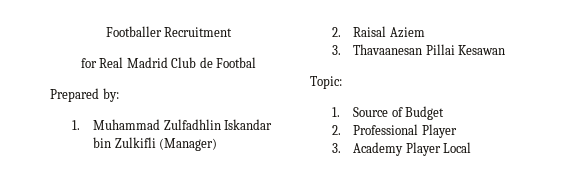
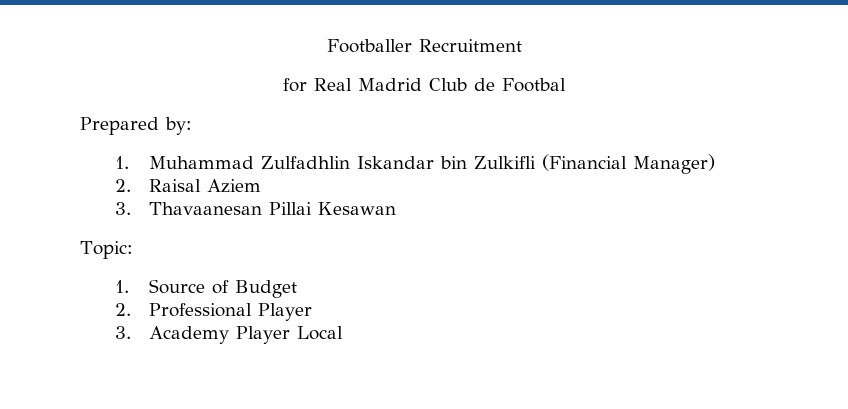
- 1. Muhammad Zulfadhlin Iskandar bin Zulkifli (Manager)
+ 1. Muhammad Zulfadhlin Iskandar bin Zulkifli (Financial Manager)

